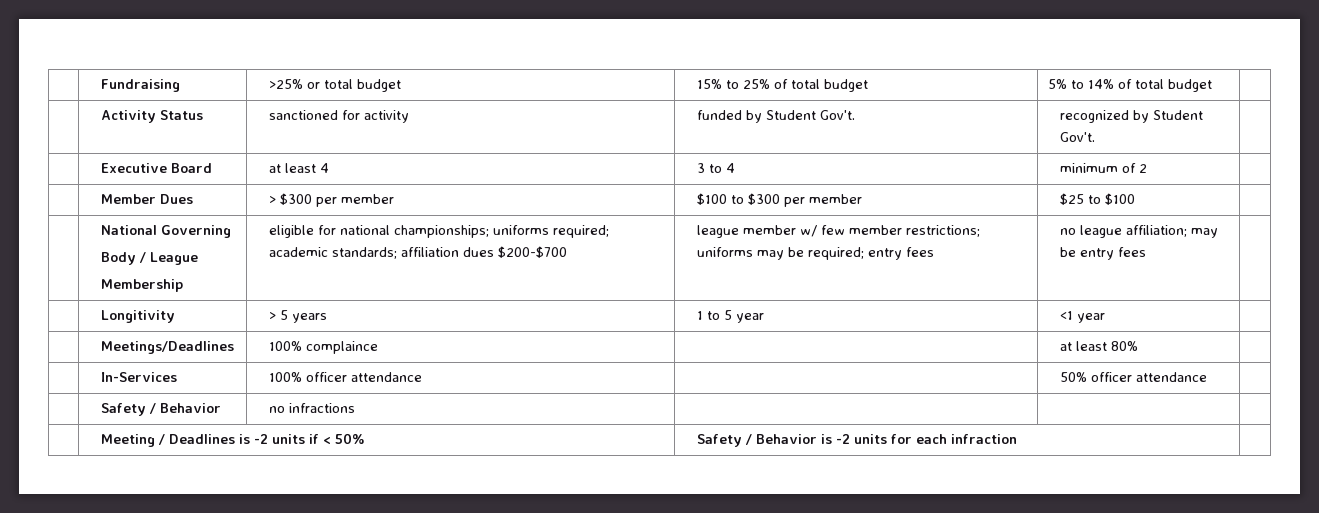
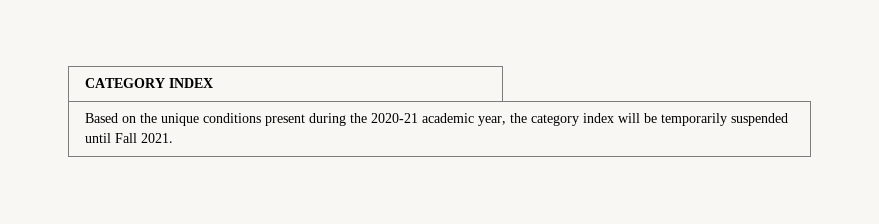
- | Fundraising | >25% or total budget | 15% to 25% of total budget | 5% to 14% of total budget |
- | Activity Status | sanctioned for activity | funded by Student Gov't. | recognized by Student Gov't. |
- | Executive Board | at least 4 | 3 to 4 | minimum of 2 |
- | Member Dues | > $300 per member | $100 to $300 per member | $25 to $100 |
- | National Governing
- Body / League
- Membership | eligible for national championships; uniforms required; academic standards; affiliation dues $200-$700 | league member w/ few member restrictions; uniforms may be required; entry fees | no league affiliation; may be entry fees |
- | Longitivity | > 5 years | 1 to 5 year | <1 year |
- | Meetings/Deadlines | 100% complaince | | at least 80% |
- | In-Services | 100% officer attendance | | 50% officer attendance |
- | Safety / Behavior | no infractions | | |
- | Meeting / Deadlines is -2 units if < 50% | Safety / Behavior is -2 units for each infraction |
+ CATEGORY INDEX
+ Based on the unique conditions present during the 2020-21 academic year, the category index will be temporarily suspended until Fall 2021.

